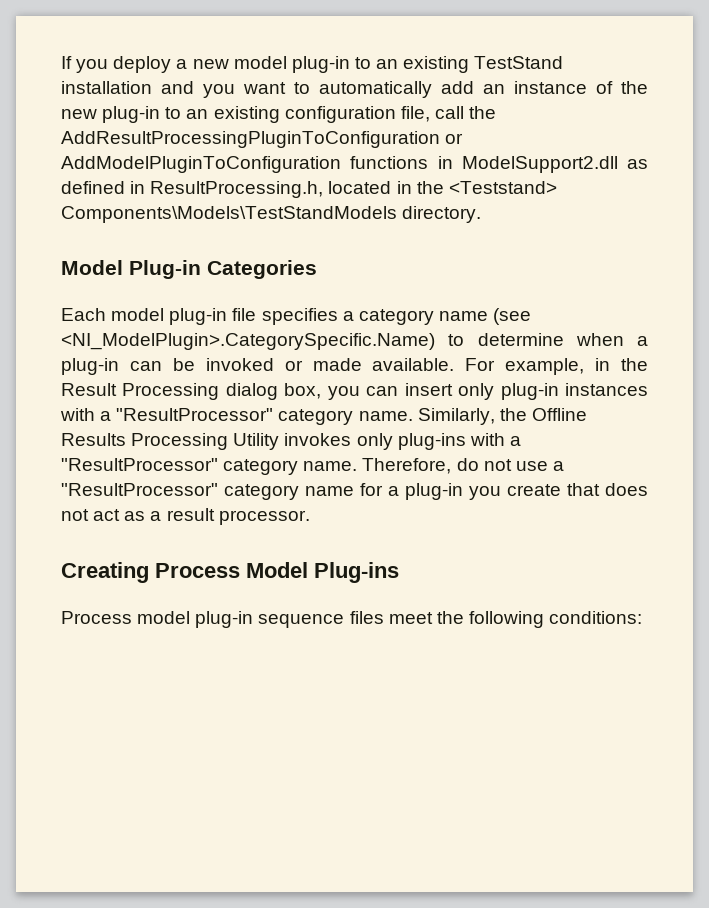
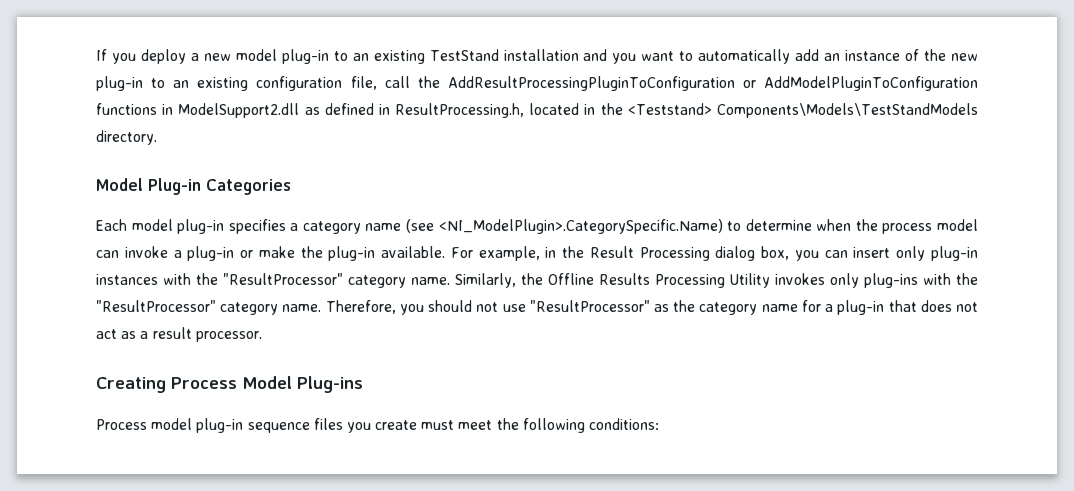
- Each model plug-in file specifies a category name (see <NI_ModelPlugin>.CategorySpecific.Name) to determine when a plug-in can be invoked or made available.
+ Each model plug-in specifies a category name (see <NI_ModelPlugin>.CategorySpecific.Name) to determine when the process model can invoke a plug-in or make the plug-in available.
- For example, in the Result Processing dialog box, you can insert only plug-in instances with a "ResultProcessor" category name.
+ For example, in the Result Processing dialog box, you can insert only plug-in instances with the "ResultProcessor" category name.
- Similarly, the Offline Results Processing Utility invokes only plug-ins with a "ResultProcessor" category name.
+ Similarly, the Offline Results Processing Utility invokes only plug-ins with the "ResultProcessor" category name.
- Therefore, do not use a "ResultProcessor" category name for a plug-in you create that does not act as a result processor.
+ Therefore, you should not use "ResultProcessor" as the category name for a plug-in that does not act as a result processor.
- Process model plug-in sequence files meet the following conditions:
+ Process model plug-in sequence files you create must meet the following conditions:

